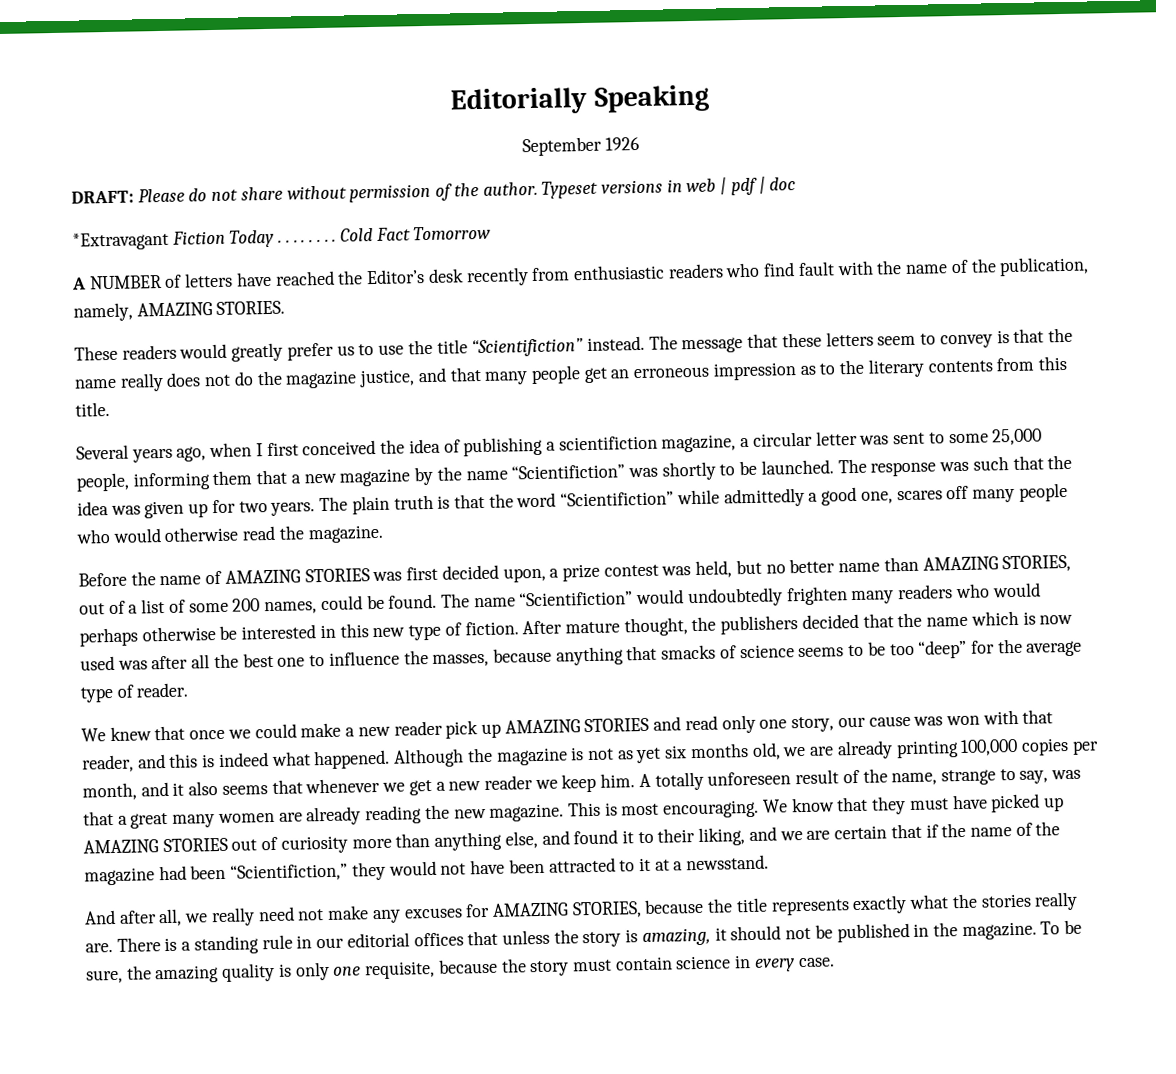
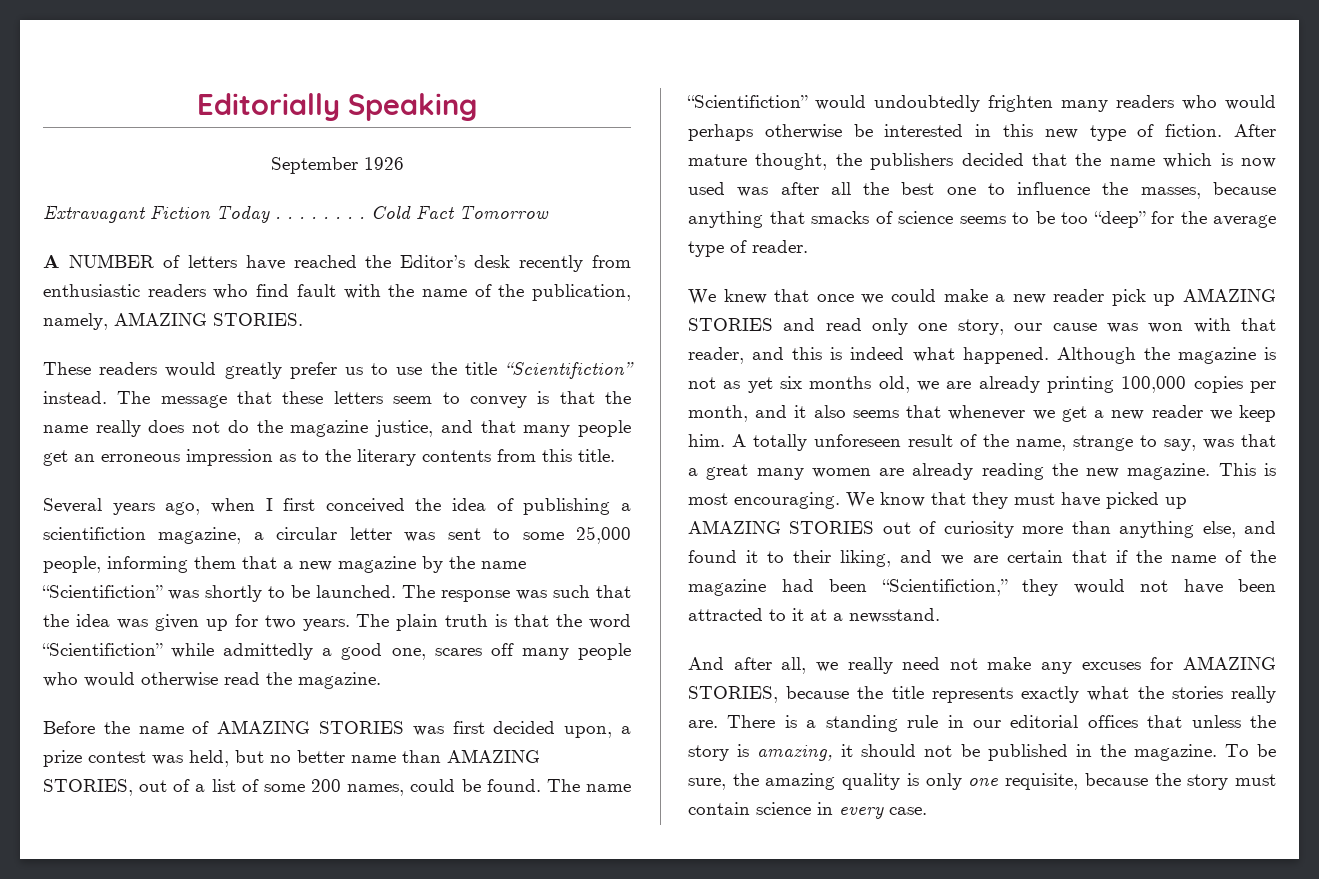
- DRAFT: Please do not share without permission of the author. Typeset versions in web | pdf | doc
- *Extravagant Fiction Today . . . . . . . .
+ Extravagant Fiction Today . . . . . . . .

